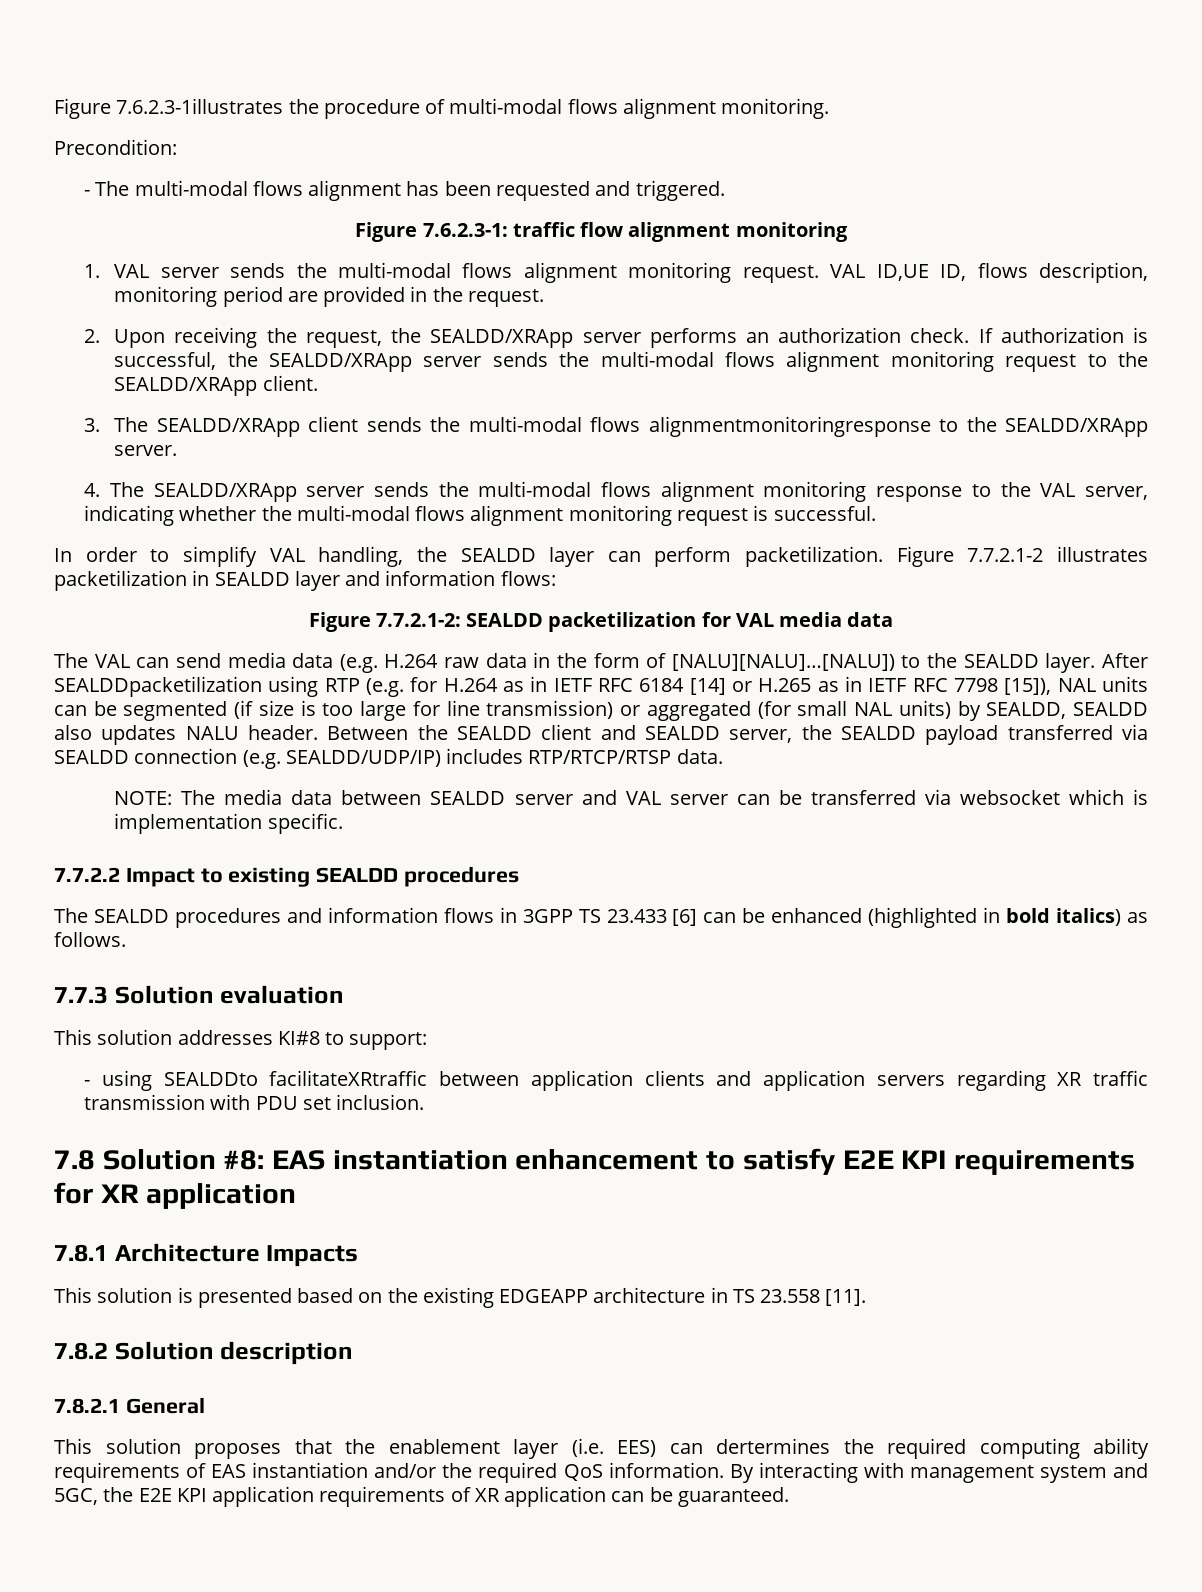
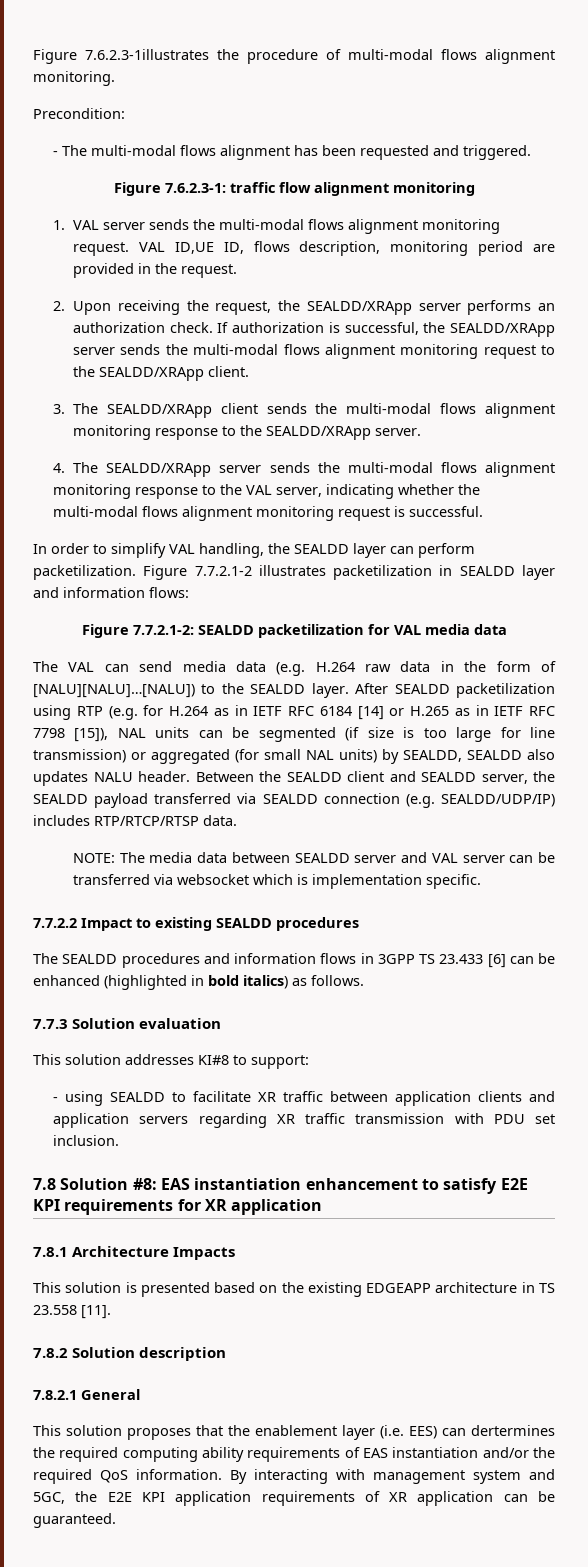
- 3. The SEALDD/XRApp client sends the multi-modal flows alignmentmonitoringresponse to the SEALDD/XRApp server.
+ 3. The SEALDD/XRApp client sends the multi-modal flows alignment monitoring response to the SEALDD/XRApp server.
- After SEALDDpacketilization using RTP (e.g. for H.264 as in IETF RFC 6184 [14] or H.265 as in IETF RFC 7798 [15]), NAL units can be segmented (if size is too large for line transmission) or aggregated (for small NAL units) by SEALDD, SEALDD also updates NALU header.
+ After SEALDD packetilization using RTP (e.g. for H.264 as in IETF RFC 6184 [14] or H.265 as in IETF RFC 7798 [15]), NAL units can be segmented (if size is too large for line transmission) or aggregated (for small NAL units) by SEALDD, SEALDD also updates NALU header.
- - using SEALDDto facilitateXRtraffic between application clients and application servers regarding XR traffic transmission with PDU set inclusion.
+ - using SEALDD to facilitate XR traffic between application clients and application servers regarding XR traffic transmission with PDU set inclusion.

